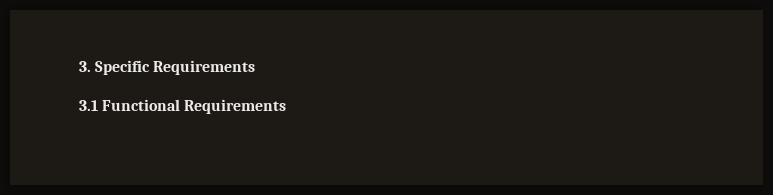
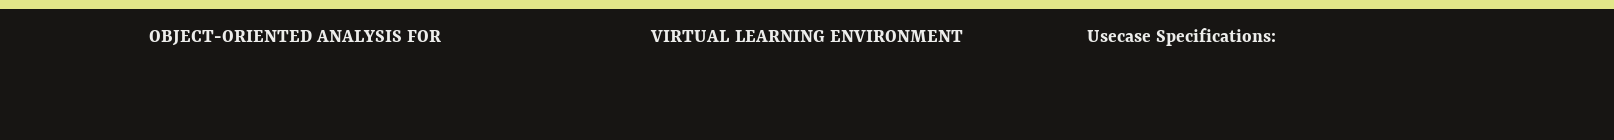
- 3. Specific Requirements
- 3.1 Functional Requirements
+ OBJECT-ORIENTED ANALYSIS FOR
+ VIRTUAL LEARNING ENVIRONMENT
+ Usecase Specifications:

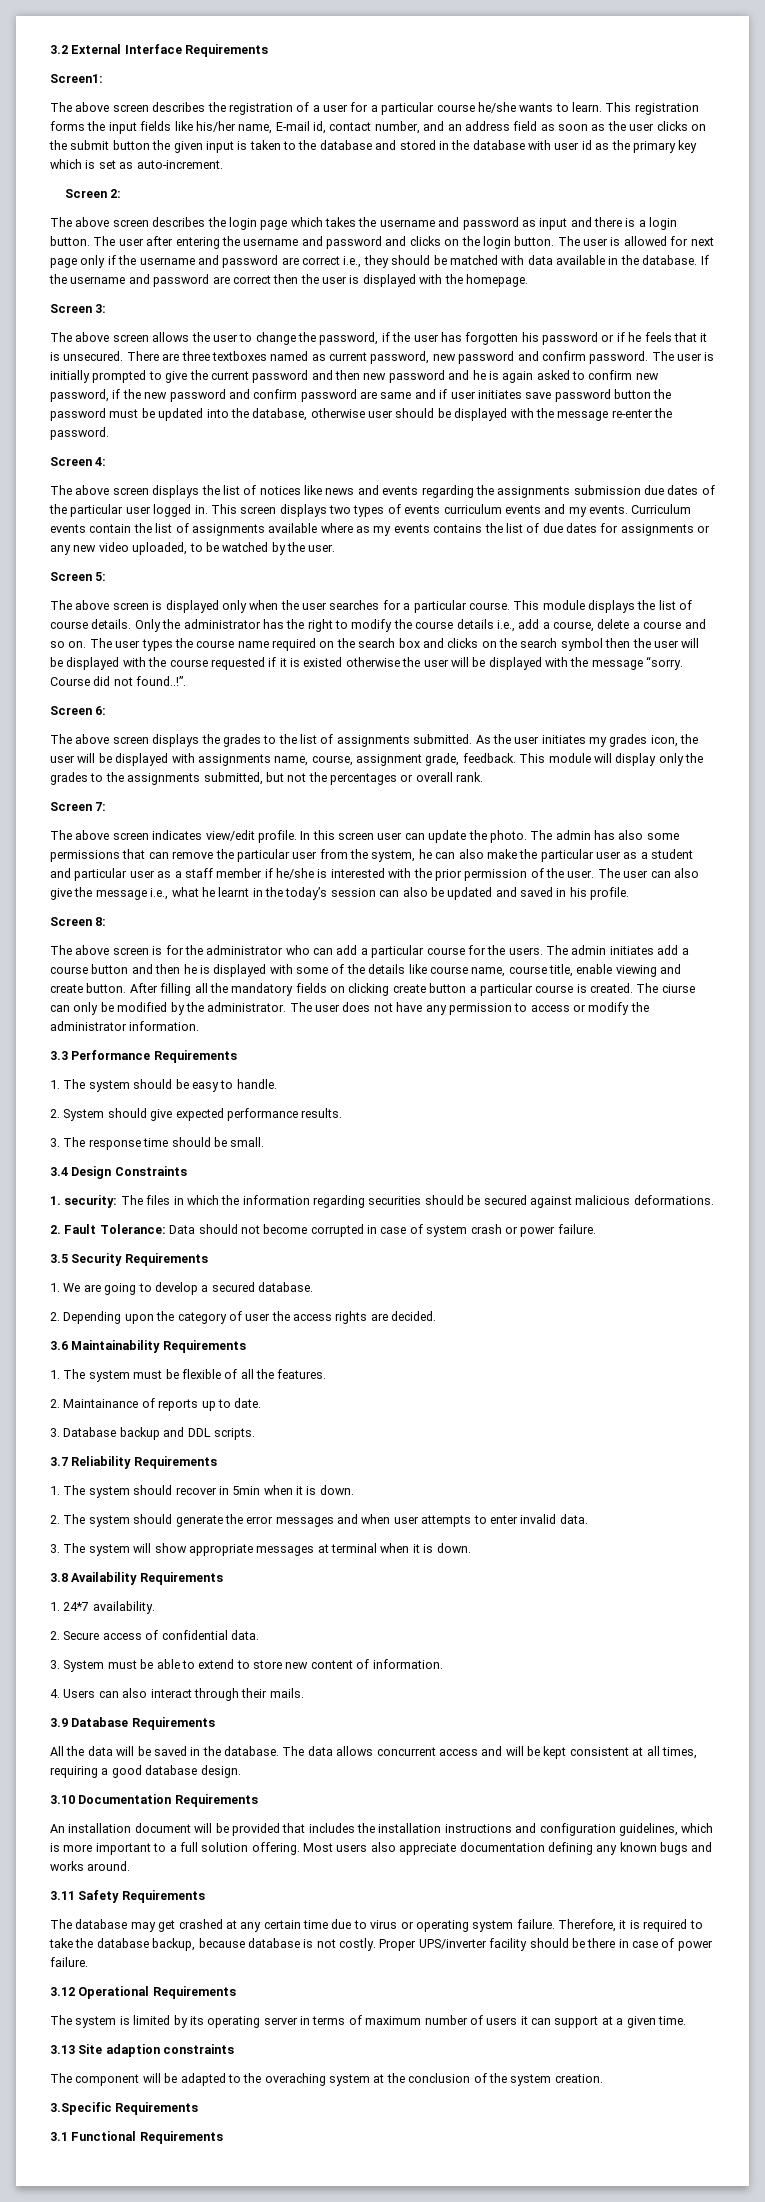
- OBJECT-ORIENTED ANALYSIS FOR
- VIRTUAL LEARNING ENVIRONMENT
- Usecase Specifications:
+ 3.2 External Interface Requirements
+ Screen1:
+ The above screen describes the registration of a user for a particular course he/she wants to learn. This registration forms the input fields like his/her name, E-mail id, contact number, and an address field as soon as the user clicks on the submit button the given input is taken to the database and stored in the database with user id as the primary key which is set as auto-increment.
+ Screen 2:
+ The above screen describes the login page which takes the username and password as input and there is a login button. The user after entering the username and password and clicks on the login button. The user is allowed for next page only if the username and password are correct i.e., they should be matched with data available in the database. If the username and password are correct then the user is displayed with the homepage.
+ Screen 3:
+ The above screen allows the user to change the password, if the user has forgotten his password or if he feels that it is unsecured. There are three textboxes named as current password, new password and confirm password. The user is initially prompted to give the current password and then new password and he is again asked to confirm new password, if the new password and confirm password are same and if user initiates save password button the password must be updated into the database, otherwise user should be displayed with the message re-enter the password.
+ Screen 4:
+ The above screen displays the list of notices like news and events regarding the assignments submission due dates of the particular user logged in. This screen displays two types of events curriculum events and my events. Curriculum events contain the list of assignments available where as my events contains the list of due dates for assignments or any new video uploaded, to be watched by the user.
+ Screen 5:
+ The above screen is displayed only when the user searches for a particular course. This module displays the list of course details. Only the administrator has the right to modify the course details i.e., add a course, delete a course and so on. The user types the course name required on the search box and clicks on the search symbol then the user will be displayed with the course requested if it is existed otherwise the user will be displayed with the message “sorry. Course did not found..!”.
+ Screen 6:
+ The above screen displays the grades to the list of assignments submitted. As the user initiates my grades icon, the user will be displayed with assignments name, course, assignment grade, feedback. This module will display only the grades to the assignments submitted, but not the percentages or overall rank.
+ Screen 7:
+ The above screen indicates view/edit profile. In this screen user can update the photo. The admin has also some permissions that can remove the particular user from the system, he can also make the particular user as a student and particular user as a staff member if he/she is interested with the prior permission of the user. The user can also give the message i.e., what he learnt in the today’s session can also be updated and saved in his profile.
+ Screen 8:
+ The above screen is for the administrator who can add a particular course for the users. The admin initiates add a course button and then he is displayed with some of the details like course name, course title, enable viewing and create button. After filling all the mandatory fields on clicking create button a particular course is created. The ciurse can only be modified by the administrator. The user does not have any permission to access or modify the administrator information.
+ 3.3 Performance Requirements
+ 1. The system should be easy to handle.
+ 2. System should give expected performance results.
+ 3. The response time should be small.
+ 3.4 Design Constraints
+ 1. security: The files in which the information regarding securities should be secured against malicious deformations.
+ 2. Fault Tolerance: Data should not become corrupted in case of system crash or power failure.
+ 3.5 Security Requirements
+ 1. We are going to develop a secured database.
+ 2. Depending upon the category of user the access rights are decided.
+ 3.6 Maintainability Requirements
+ 1. The system must be flexible of all the features.
+ 2. Maintainance of reports up to date.
+ 3. Database backup and DDL scripts.
+ 3.7 Reliability Requirements
+ 1. The system should recover in 5min when it is down.
+ 2. The system should generate the error messages and when user attempts to enter invalid data.
+ 3. The system will show appropriate messages at terminal when it is down.
+ 3.8 Availability Requirements
+ 1. 24*7 availability.
+ 2. Secure access of confidential data.
+ 3. System must be able to extend to store new content of information.
+ 4. Users can also interact through their mails.
+ 3.9 Database Requirements
+ All the data will be saved in the database. The data allows concurrent access and will be kept consistent at all times, requiring a good database design.
+ 3.10 Documentation Requirements
+ An installation document will be provided that includes the installation instructions and configuration guidelines, which is more important to a full solution offering. Most users also appreciate documentation defining any known bugs and works around.
+ 3.11 Safety Requirements
+ The database may get crashed at any certain time due to virus or operating system failure. Therefore, it is required to take the database backup, because database is not costly. Proper UPS/inverter facility should be there in case of power failure.
+ 3.12 Operational Requirements
+ The system is limited by its operating server in terms of maximum number of users it can support at a given time.
+ 3.13 Site adaption constraints
+ The component will be adapted to the overaching system at the conclusion of the system creation.
+ 3.Specific Requirements
+ 3.1 Functional Requirements

